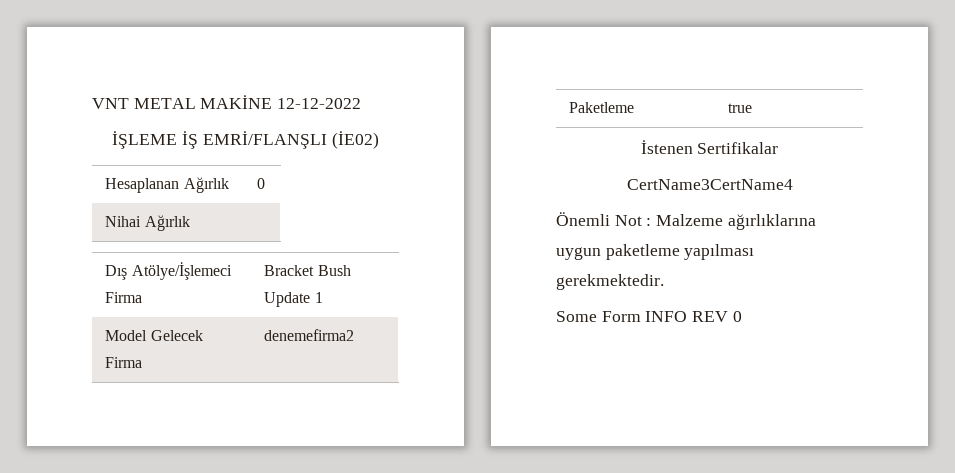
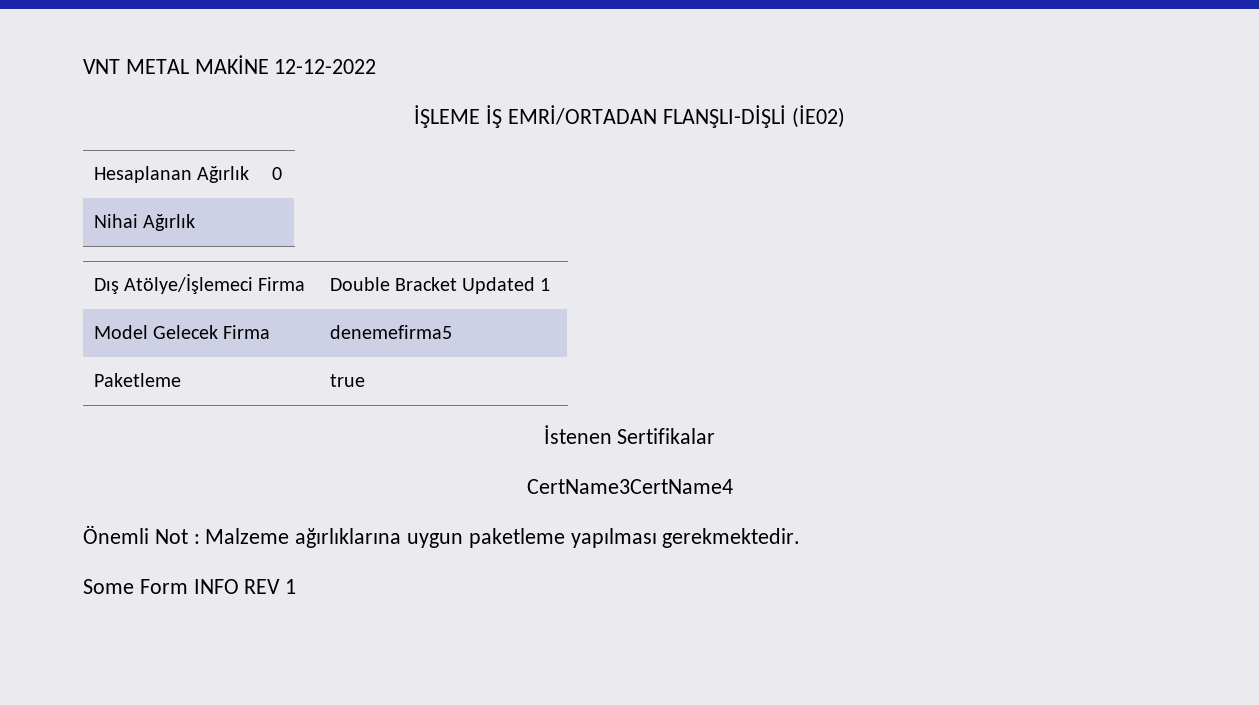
- İŞLEME İŞ EMRİ/FLANŞLI (İE02)
+ İŞLEME İŞ EMRİ/ORTADAN FLANŞLI-DİŞLİ (İE02)
- Dış Atölye/İşlemeci Firma | Bracket Bush Update 1
+ Dış Atölye/İşlemeci Firma | Double Bracket Updated 1
- Model Gelecek Firma | denemefirma2
+ Model Gelecek Firma | denemefirma5
- Some Form INFO REV 0
+ Some Form INFO REV 1

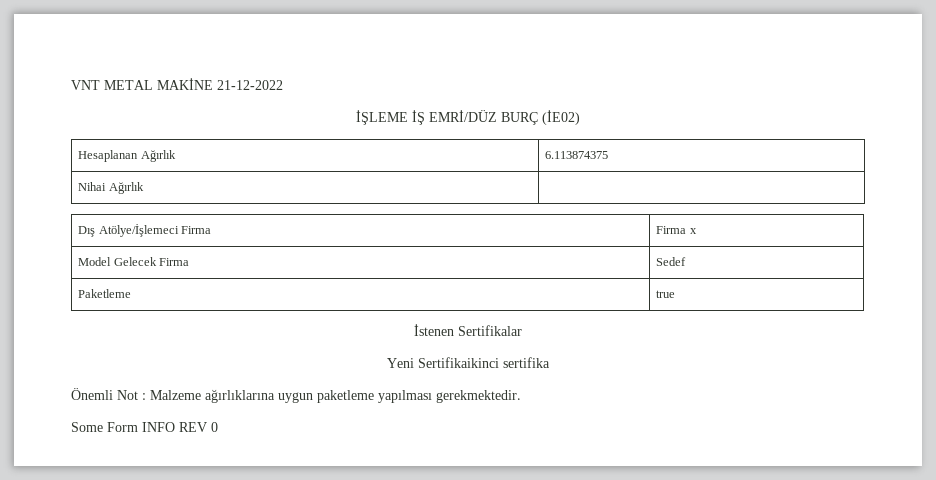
- VNT METAL MAKİNE 12-12-2022
+ VNT METAL MAKİNE 21-12-2022
- İŞLEME İŞ EMRİ/ORTADAN FLANŞLI-DİŞLİ (İE02)
+ İŞLEME İŞ EMRİ/DÜZ BURÇ (İE02)
- Hesaplanan Ağırlık | 0
+ Hesaplanan Ağırlık | 6.113874375
- Dış Atölye/İşlemeci Firma | Double Bracket Updated 1
+ Dış Atölye/İşlemeci Firma | Firma x
- Model Gelecek Firma | denemefirma5
+ Model Gelecek Firma | Sedef
- CertName3CertName4
+ Yeni Sertifikaikinci sertifika
- Some Form INFO REV 1
+ Some Form INFO REV 0

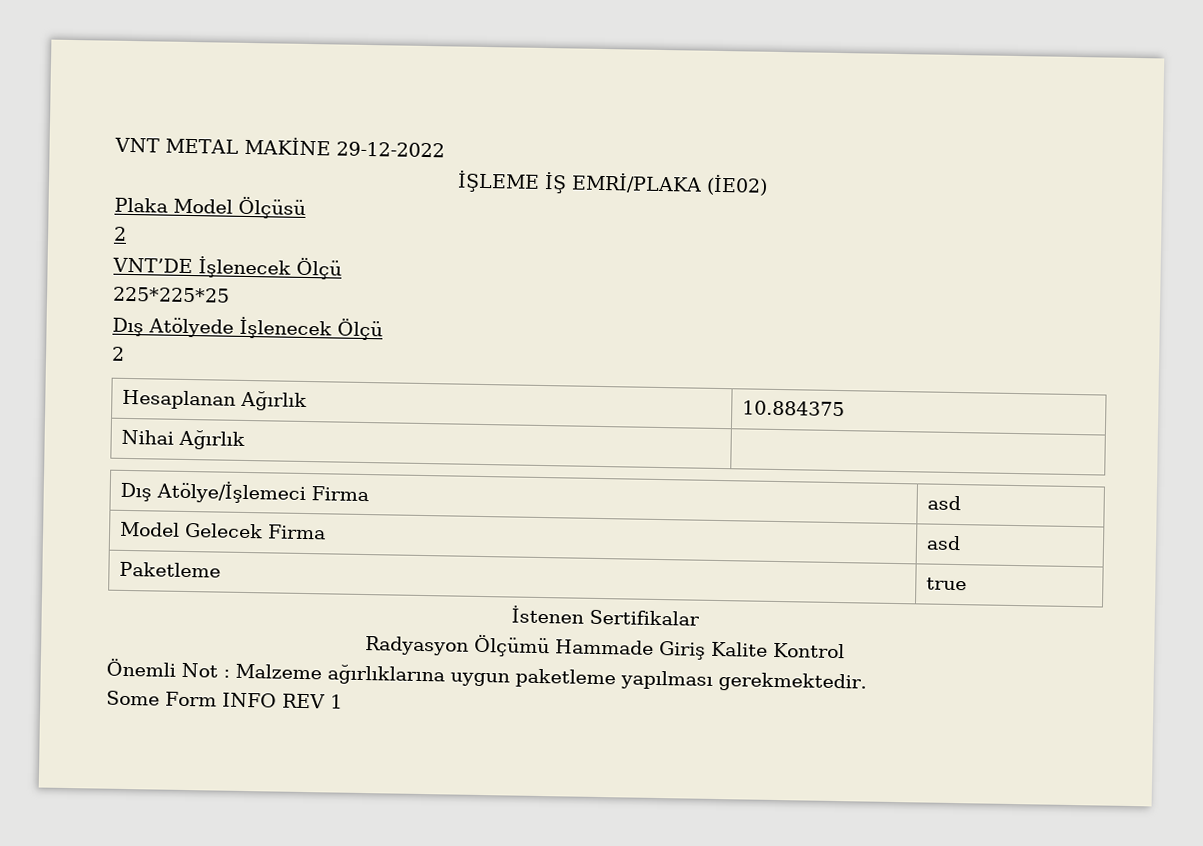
- VNT METAL MAKİNE 21-12-2022
+ VNT METAL MAKİNE 29-12-2022
- İŞLEME İŞ EMRİ/DÜZ BURÇ (İE02)
+ İŞLEME İŞ EMRİ/PLAKA (İE02)
+ Plaka Model Ölçüsü
+ 2
+ VNT’DE İşlenecek Ölçü
+ 225*225*25
+ Dış Atölyede İşlenecek Ölçü
+ 2
- Hesaplanan Ağırlık | 6.113874375
+ Hesaplanan Ağırlık | 10.884375
- Dış Atölye/İşlemeci Firma | Firma x
+ Dış Atölye/İşlemeci Firma | asd
- Model Gelecek Firma | Sedef
+ Model Gelecek Firma | asd
- Yeni Sertifikaikinci sertifika
+ Radyasyon Ölçümü Hammade Giriş Kalite Kontrol
- Some Form INFO REV 0
+ Some Form INFO REV 1

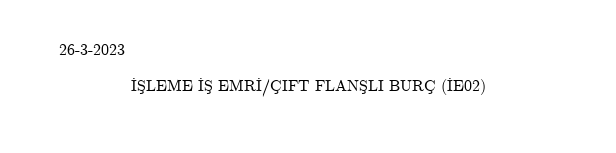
- VNT METAL MAKİNE 29-12-2022
- İŞLEME İŞ EMRİ/PLAKA (İE02)
- Plaka Model Ölçüsü
- 2
- VNT’DE İşlenecek Ölçü
- 225*225*25
- Dış Atölyede İşlenecek Ölçü
- 2
- Hesaplanan Ağırlık | 10.884375
- Nihai Ağırlık |
- Dış Atölye/İşlemeci Firma | asd
- Model Gelecek Firma | asd
- Paketleme | true
- İstenen Sertifikalar
- Radyasyon Ölçümü Hammade Giriş Kalite Kontrol
- Önemli Not : Malzeme ağırlıklarına uygun paketleme yapılması gerekmektedir.
- Some Form INFO REV 1
+ 26-3-2023
+ İŞLEME İŞ EMRİ/ÇIFT FLANŞLI BURÇ (İE02)

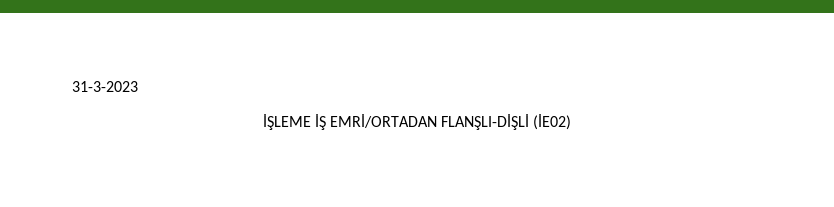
- 26-3-2023
+ 31-3-2023
- İŞLEME İŞ EMRİ/ÇIFT FLANŞLI BURÇ (İE02)
+ İŞLEME İŞ EMRİ/ORTADAN FLANŞLI-DİŞLİ (İE02)

